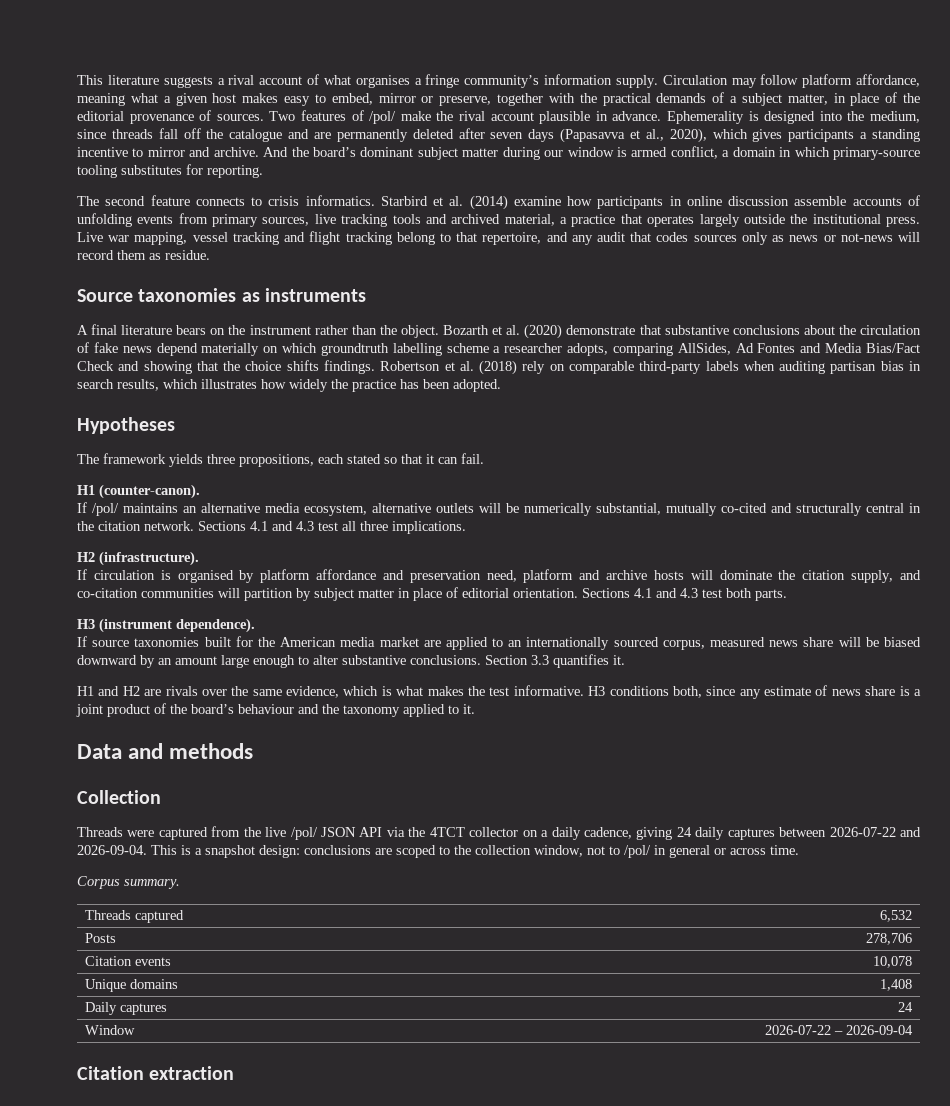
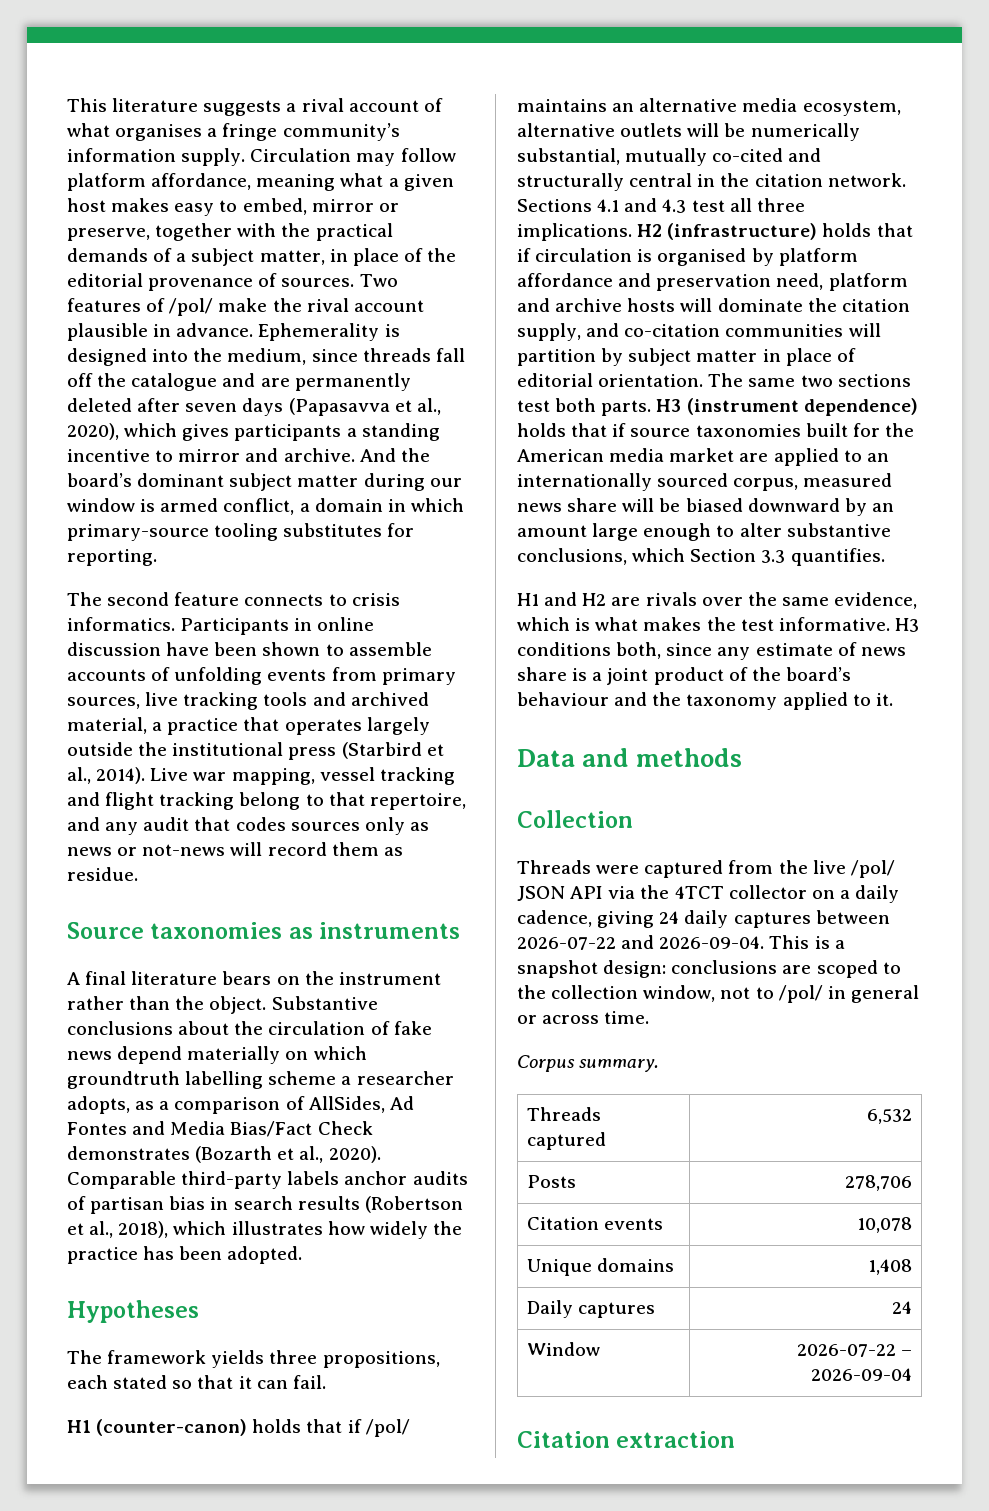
- Starbird et al. (2014) examine how participants in online discussion assemble accounts of unfolding events from primary sources, live tracking tools and archived material, a practice that operates largely outside the institutional press.
+ Participants in online discussion have been shown to assemble accounts of unfolding events from primary sources, live tracking tools and archived material, a practice that operates largely outside the institutional press (Starbird et al., 2014).
- Bozarth et al. (2020) demonstrate that substantive conclusions about the circulation of fake news depend materially on which groundtruth labelling scheme a researcher adopts, comparing AllSides, Ad Fontes and Media Bias/Fact Check and showing that the choice shifts findings. Robertson et al. (2018) rely on comparable third-party labels when auditing partisan bias in search results, which illustrates how widely the practice has been adopted.
+ Substantive conclusions about the circulation of fake news depend materially on which groundtruth labelling scheme a researcher adopts, as a comparison of AllSides, Ad Fontes and Media Bias/Fact Check demonstrates (Bozarth et al., 2020). Comparable third-party labels anchor audits of partisan bias in search results (Robertson et al., 2018), which illustrates how widely the practice has been adopted.
- H1 (counter-canon).
- If /pol/ maintains an alternative media ecosystem, alternative outlets will be numerically substantial, mutually co-cited and structurally central in the citation network.
+ H1 (counter-canon) holds that if /pol/ maintains an alternative media ecosystem, alternative outlets will be numerically substantial, mutually co-cited and structurally central in the citation network.
- Sections 4.1 and 4.3 test all three implications.
- H2 (infrastructure).
- If circulation is organised by platform affordance and preservation need, platform and archive hosts will dominate the citation supply, and co-citation communities will partition by subject matter in place of editorial orientation.
+ Sections 4.1 and 4.3 test all three implications. H2 (infrastructure) holds that if circulation is organised by platform affordance and preservation need, platform and archive hosts will dominate the citation supply, and co-citation communities will partition by subject matter in place of editorial orientation.
- Sections 4.1 and 4.3 test both parts.
- H3 (instrument dependence).
- If source taxonomies built for the American media market are applied to an internationally sourced corpus, measured news share will be biased downward by an amount large enough to alter substantive conclusions. Section 3.3 quantifies it.
+ The same two sections test both parts. H3 (instrument dependence) holds that if source taxonomies built for the American media market are applied to an internationally sourced corpus, measured news share will be biased downward by an amount large enough to alter substantive conclusions, which Section 3.3 quantifies.

